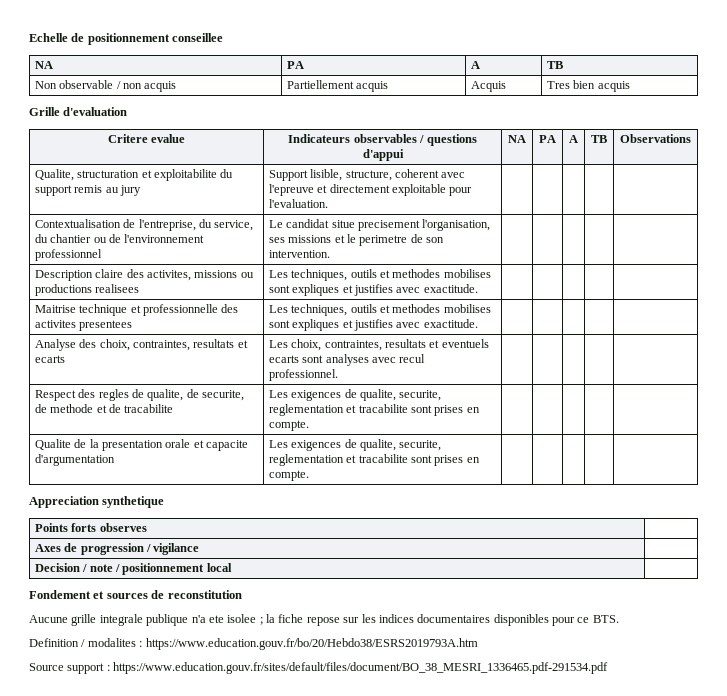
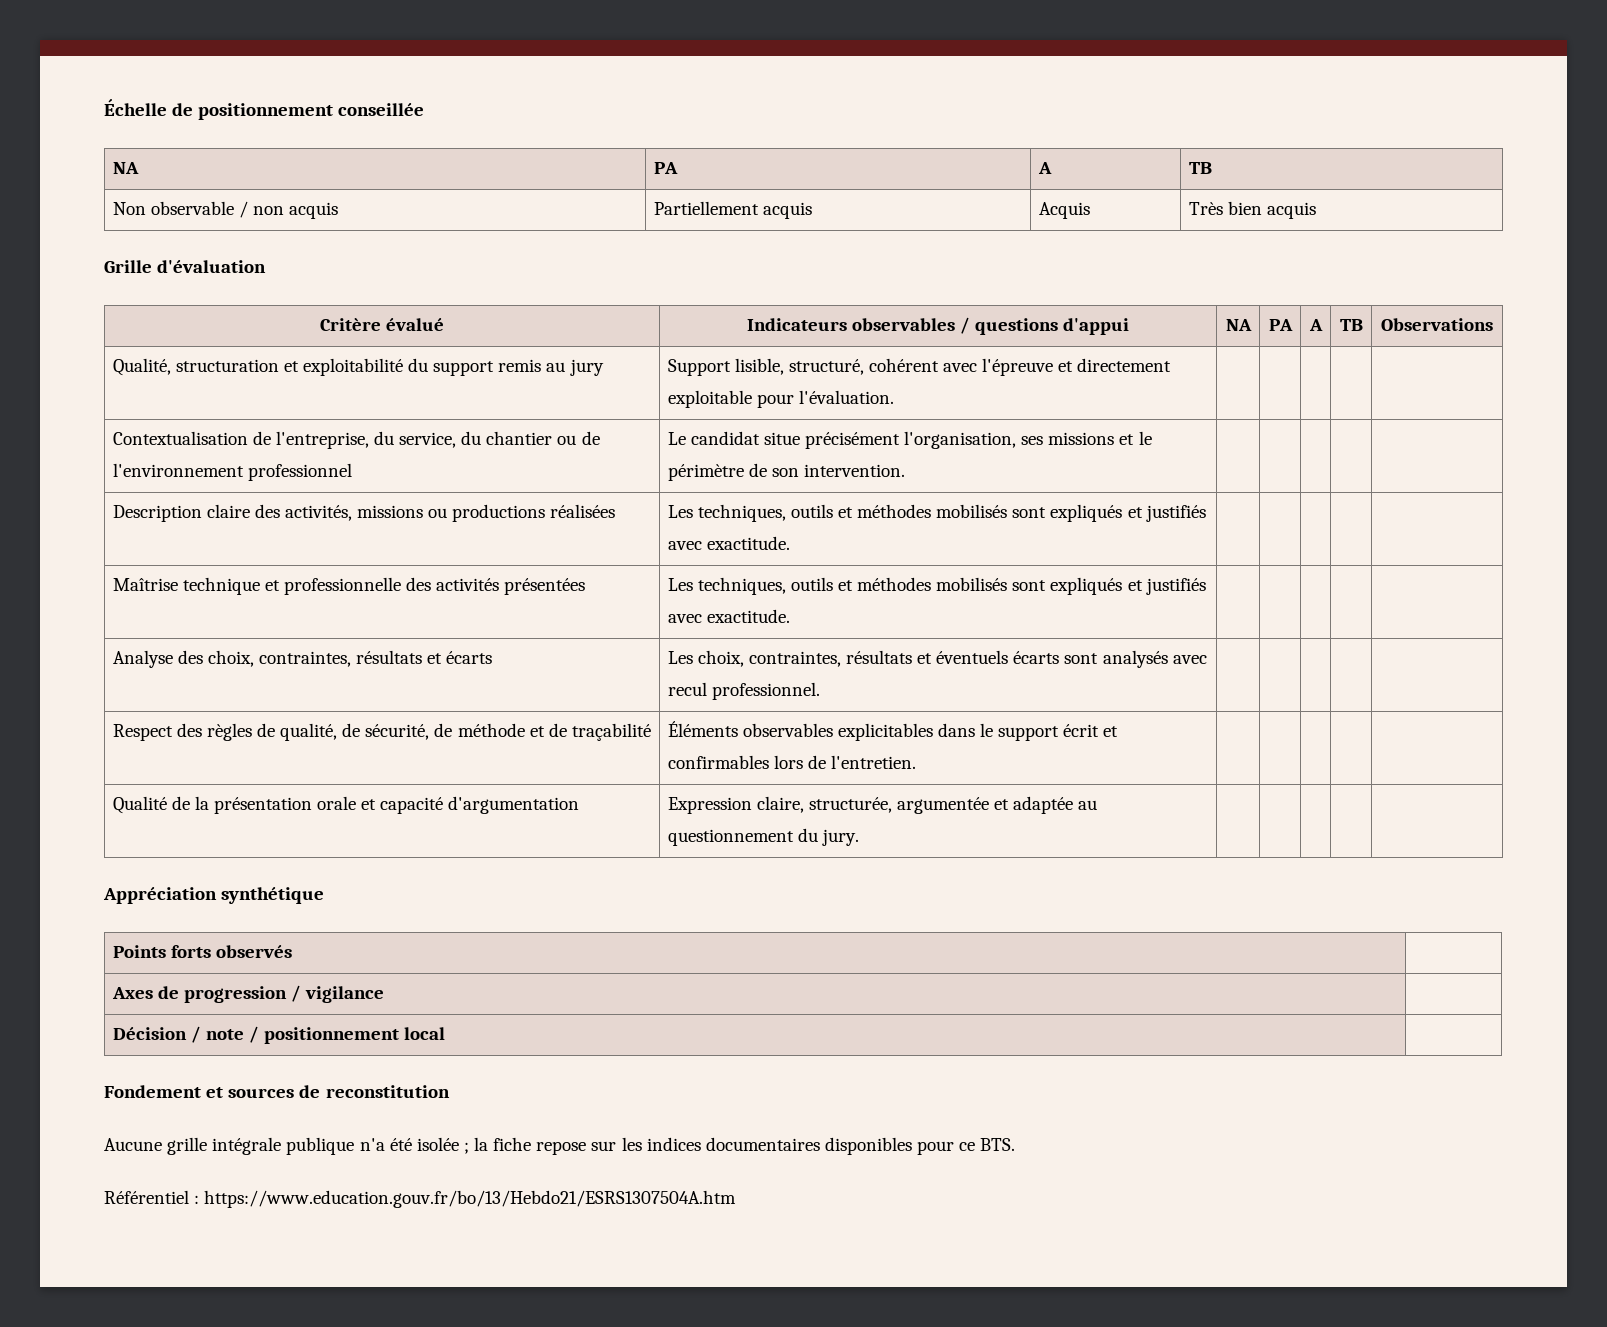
- Echelle de positionnement conseillee
+ Échelle de positionnement conseillée
- Non observable / non acquis | Partiellement acquis | Acquis | Tres bien acquis
+ Non observable / non acquis | Partiellement acquis | Acquis | Très bien acquis
- Grille d'evaluation
- Critere evalue | Indicateurs observables / questions d'appui | NA | PA | A | TB | Observations
+ Grille d'évaluation
+ Critère évalué | Indicateurs observables / questions d'appui | NA | PA | A | TB | Observations
- Qualite, structuration et exploitabilite du support remis au jury | Support lisible, structure, coherent avec l'epreuve et directement exploitable pour l'evaluation. | | | | |
+ Qualité, structuration et exploitabilité du support remis au jury | Support lisible, structuré, cohérent avec l'épreuve et directement exploitable pour l'évaluation. | | | | |
- Contextualisation de l'entreprise, du service, du chantier ou de l'environnement professionnel | Le candidat situe precisement l'organisation, ses missions et le perimetre de son intervention. | | | | |
+ Contextualisation de l'entreprise, du service, du chantier ou de l'environnement professionnel | Le candidat situe précisément l'organisation, ses missions et le périmètre de son intervention. | | | | |
- Description claire des activites, missions ou productions realisees | Les techniques, outils et methodes mobilises sont expliques et justifies avec exactitude. | | | | |
- Maitrise technique et professionnelle des activites presentees | Les techniques, outils et methodes mobilises sont expliques et justifies avec exactitude. | | | | |
+ Description claire des activités, missions ou productions réalisées | Les techniques, outils et méthodes mobilisés sont expliqués et justifiés avec exactitude. | | | | |
+ Maîtrise technique et professionnelle des activités présentées | Les techniques, outils et méthodes mobilisés sont expliqués et justifiés avec exactitude. | | | | |
- Analyse des choix, contraintes, resultats et ecarts | Les choix, contraintes, resultats et eventuels ecarts sont analyses avec recul professionnel. | | | | |
+ Analyse des choix, contraintes, résultats et écarts | Les choix, contraintes, résultats et éventuels écarts sont analysés avec recul professionnel. | | | | |
- Respect des regles de qualite, de securite, de methode et de tracabilite | Les exigences de qualite, securite, reglementation et tracabilite sont prises en compte. | | | | |
- Qualite de la presentation orale et capacite d'argumentation | Les exigences de qualite, securite, reglementation et tracabilite sont prises en compte. | | | | |
- Appreciation synthetique
+ Respect des règles de qualité, de sécurité, de méthode et de traçabilité | Éléments observables explicitables dans le support écrit et confirmables lors de l'entretien. | | | | |
+ Qualité de la présentation orale et capacité d'argumentation | Expression claire, structurée, argumentée et adaptée au questionnement du jury. | | | | |
+ Appréciation synthétique
- Points forts observes |
+ Points forts observés |
- Decision / note / positionnement local |
+ Décision / note / positionnement local |
- Aucune grille integrale publique n'a ete isolee ; la fiche repose sur les indices documentaires disponibles pour ce BTS.
+ Aucune grille intégrale publique n'a été isolée ; la fiche repose sur les indices documentaires disponibles pour ce BTS.
- Definition / modalites : https://www.education.gouv.fr/bo/20/Hebdo38/ESRS2019793A.htm
- Source support : https://www.education.gouv.fr/sites/default/files/document/BO_38_MESRI_1336465.pdf-291534.pdf
+ Référentiel : https://www.education.gouv.fr/bo/13/Hebdo21/ESRS1307504A.htm

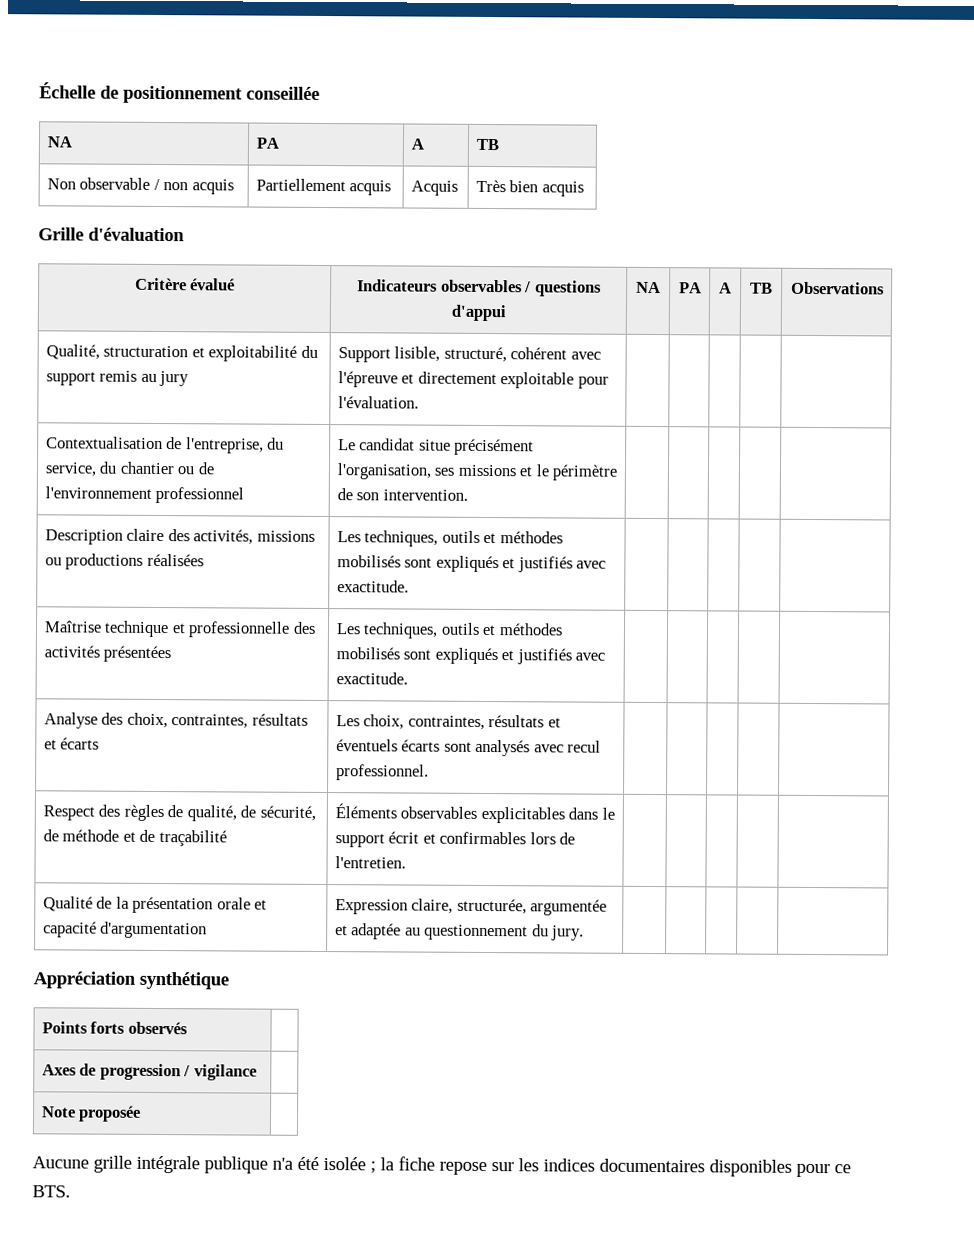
- Décision / note / positionnement local |
- Fondement et sources de reconstitution
+ Note proposée |
- Référentiel : https://www.education.gouv.fr/bo/13/Hebdo21/ESRS1307504A.htm

